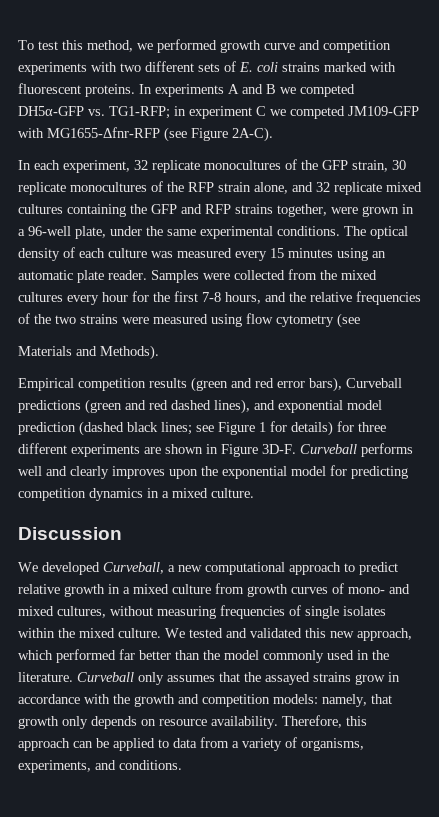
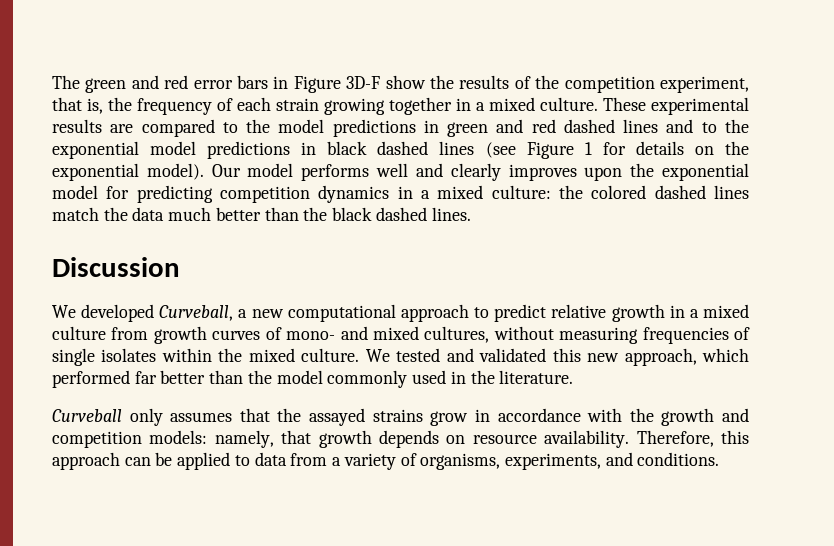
- To test this method, we performed growth curve and competition experiments with two different sets of E. coli strains marked with fluorescent proteins. In experiments A and B we competed DH5α-GFP vs. TG1-RFP; in experiment C we competed JM109-GFP with MG1655-Δfnr-RFP (see Figure 2A-C).
- In each experiment, 32 replicate monocultures of the GFP strain, 30 replicate monocultures of the RFP strain alone, and 32 replicate mixed cultures containing the GFP and RFP strains together, were grown in a 96-well plate, under the same experimental conditions. The optical density of each culture was measured every 15 minutes using an automatic plate reader. Samples were collected from the mixed cultures every hour for the first 7-8 hours, and the relative frequencies of the two strains were measured using flow cytometry (see
- Materials and Methods).
- Empirical competition results (green and red error bars), Curveball predictions (green and red dashed lines), and exponential model prediction (dashed black lines; see Figure 1 for details) for three different experiments are shown in Figure 3D-F. Curveball performs well and clearly improves upon the exponential model for predicting competition dynamics in a mixed culture.
+ The green and red error bars in Figure 3D-F show the results of the competition experiment, that is, the frequency of each strain growing together in a mixed culture. These experimental results are compared to the model predictions in green and red dashed lines and to the exponential model predictions in black dashed lines (see Figure 1 for details on the exponential model). Our model performs well and clearly improves upon the exponential model for predicting competition dynamics in a mixed culture: the colored dashed lines match the data much better than the black dashed lines.
- We tested and validated this new approach, which performed far better than the model commonly used in the literature. Curveball only assumes that the assayed strains grow in accordance with the growth and competition models: namely, that growth only depends on resource availability.
+ We tested and validated this new approach, which performed far better than the model commonly used in the literature.
+ Curveball only assumes that the assayed strains grow in accordance with the growth and competition models: namely, that growth depends on resource availability.

